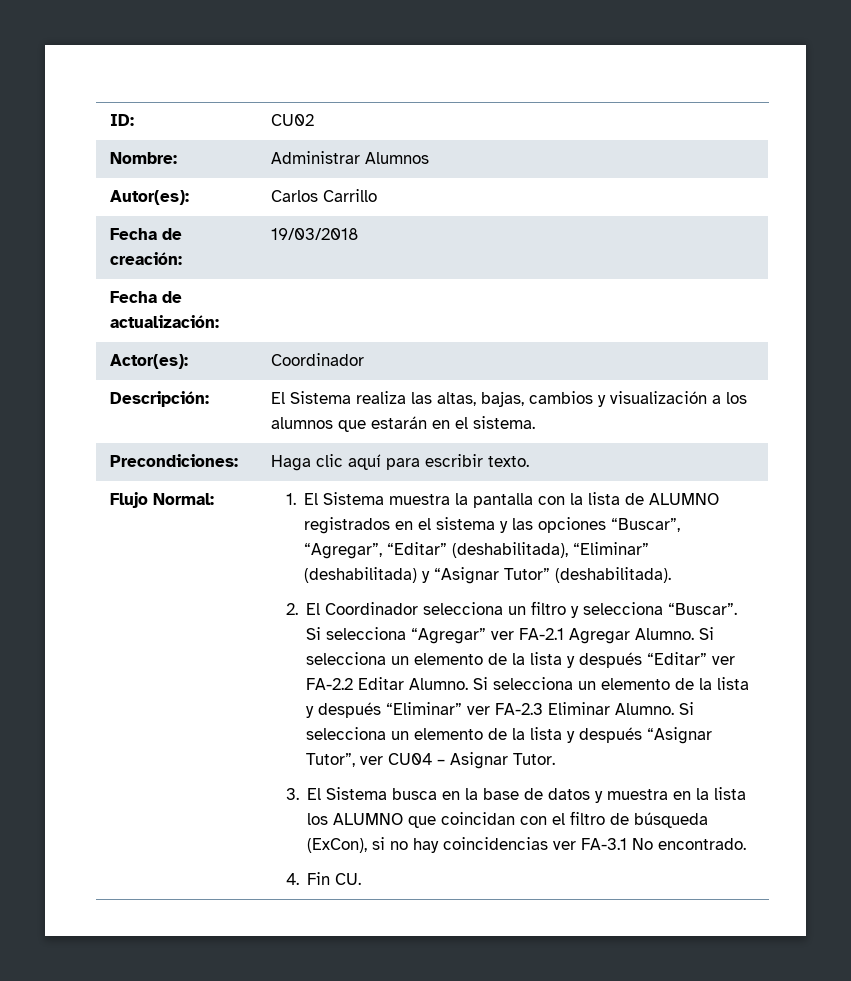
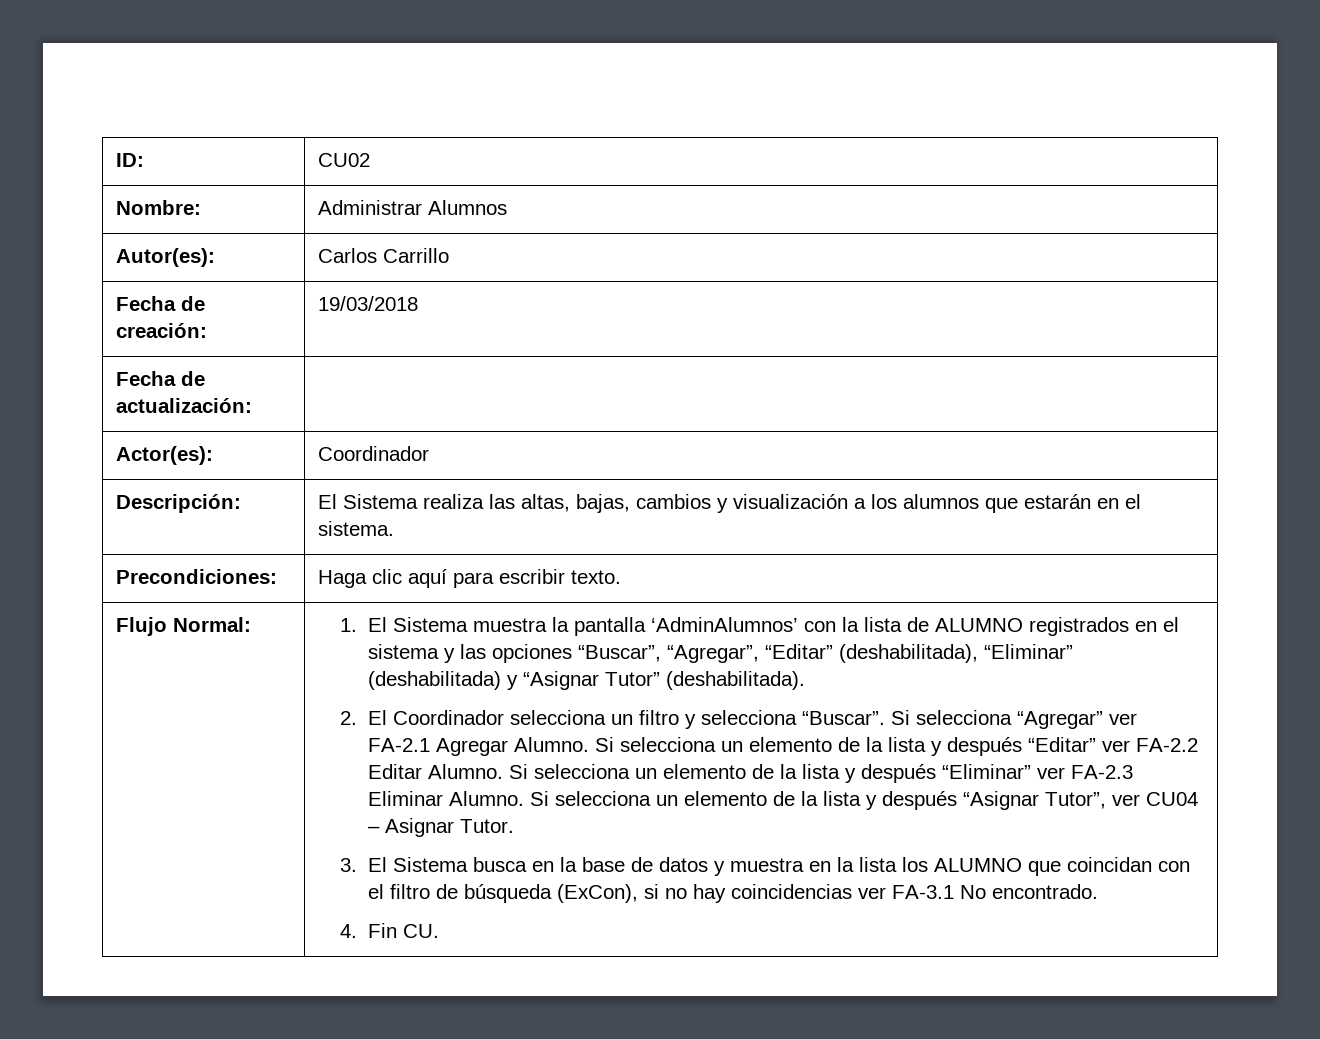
- 1. El Sistema muestra la pantalla con la lista de ALUMNO registrados en el sistema y las opciones “Buscar”, “Agregar”, “Editar” (deshabilitada), “Eliminar” (deshabilitada) y “Asignar Tutor” (deshabilitada).
+ 1. El Sistema muestra la pantalla ‘AdminAlumnos’ con la lista de ALUMNO registrados en el sistema y las opciones “Buscar”, “Agregar”, “Editar” (deshabilitada), “Eliminar” (deshabilitada) y “Asignar Tutor” (deshabilitada).

